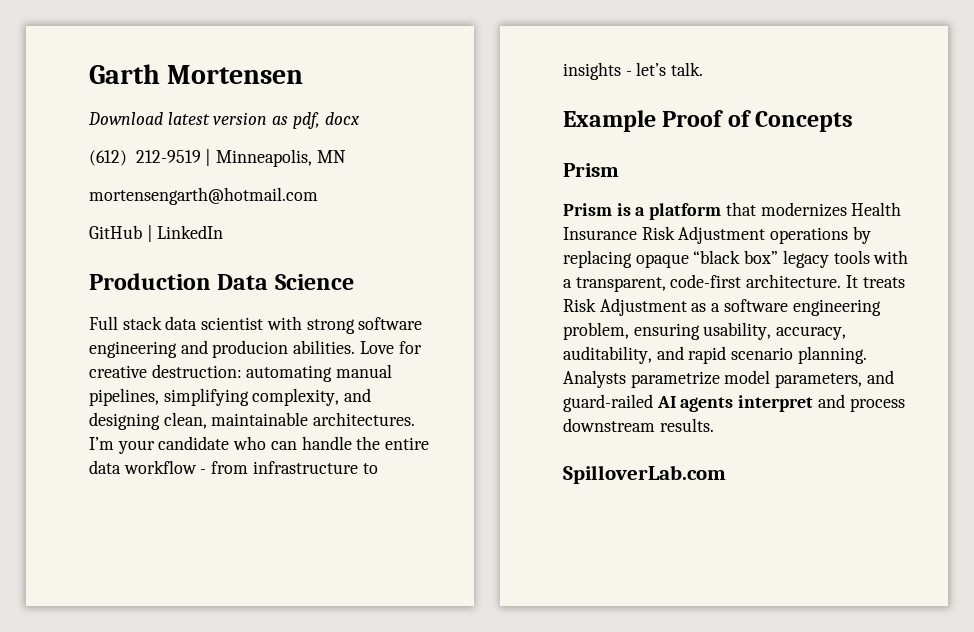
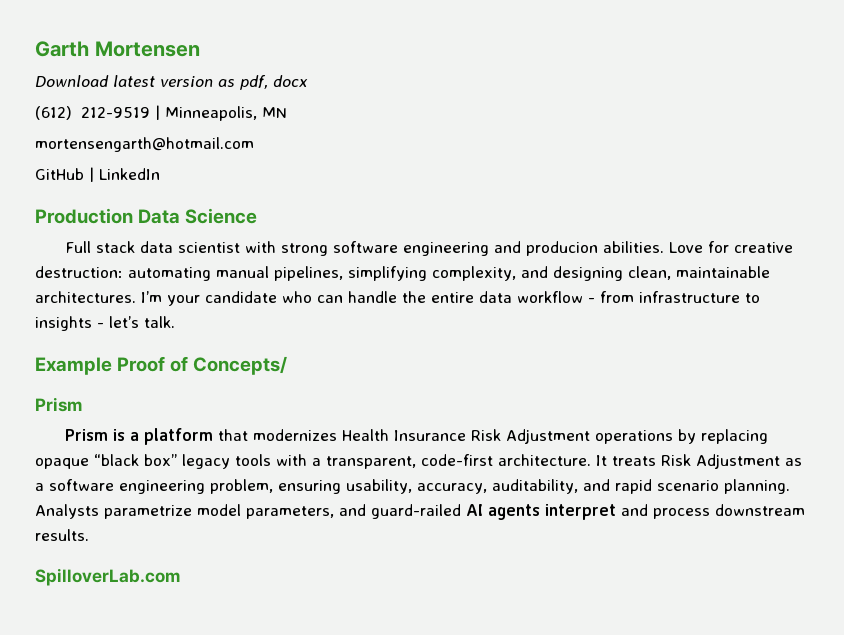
- Example Proof of Concepts
+ Example Proof of Concepts/

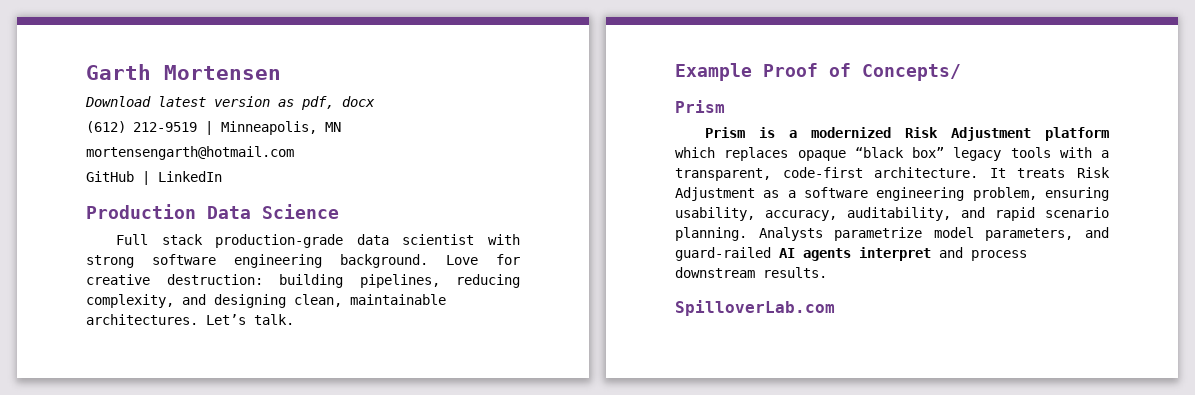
- Full stack data scientist with strong software engineering and producion abilities.
+ Full stack production-grade data scientist with strong software engineering background.
- Love for creative destruction: automating manual pipelines, simplifying complexity, and designing clean, maintainable architectures.
+ Love for creative destruction: building pipelines, reducing complexity, and designing clean, maintainable architectures.
- I’m your candidate who can handle the entire data workflow - from infrastructure to insights - let’s talk.
+ Let’s talk.
- Prism is a platform that modernizes Health Insurance Risk Adjustment operations by replacing opaque “black box” legacy tools with a transparent, code-first architecture.
+ Prism is a modernized Risk Adjustment platform which replaces opaque “black box” legacy tools with a transparent, code-first architecture.

